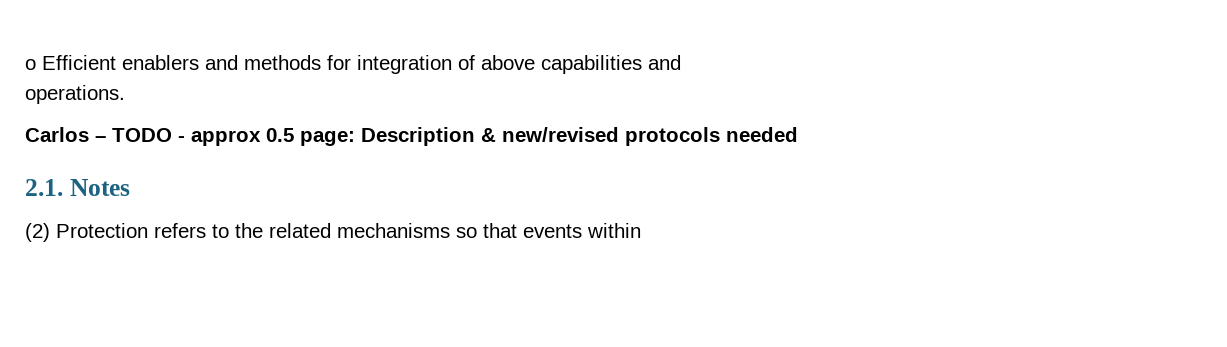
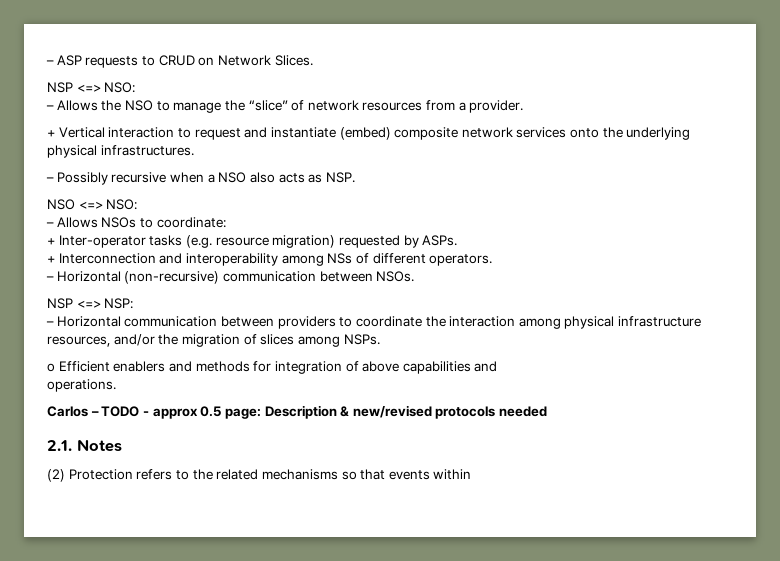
+ – ASP requests to CRUD on Network Slices.
+ NSP <=> NSO:
+ – Allows the NSO to manage the “slice” of network resources from a provider.
+ + Vertical interaction to request and instantiate (embed) composite network services onto the underlying physical infrastructures.
+ – Possibly recursive when a NSO also acts as NSP.
+ NSO <=> NSO:
+ – Allows NSOs to coordinate:
+ + Inter-operator tasks (e.g. resource migration) requested by ASPs.
+ + Interconnection and interoperability among NSs of different operators.
+ – Horizontal (non-recursive) communication between NSOs.
+ NSP <=> NSP:
+ – Horizontal communication between providers to coordinate the interaction among physical infrastructure resources, and/or the migration of slices among NSPs.

